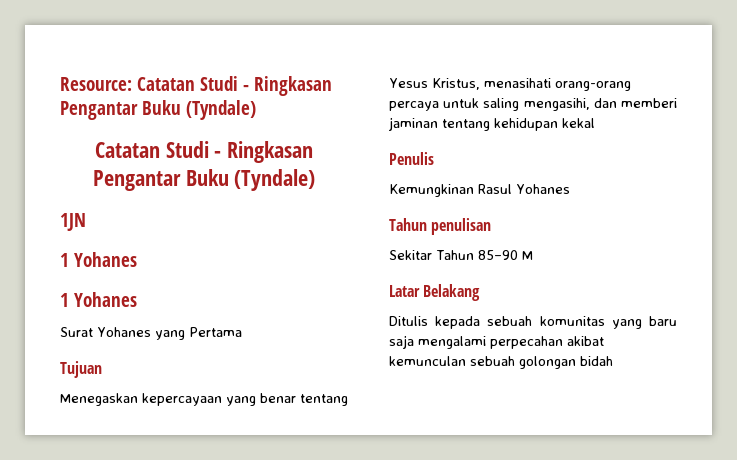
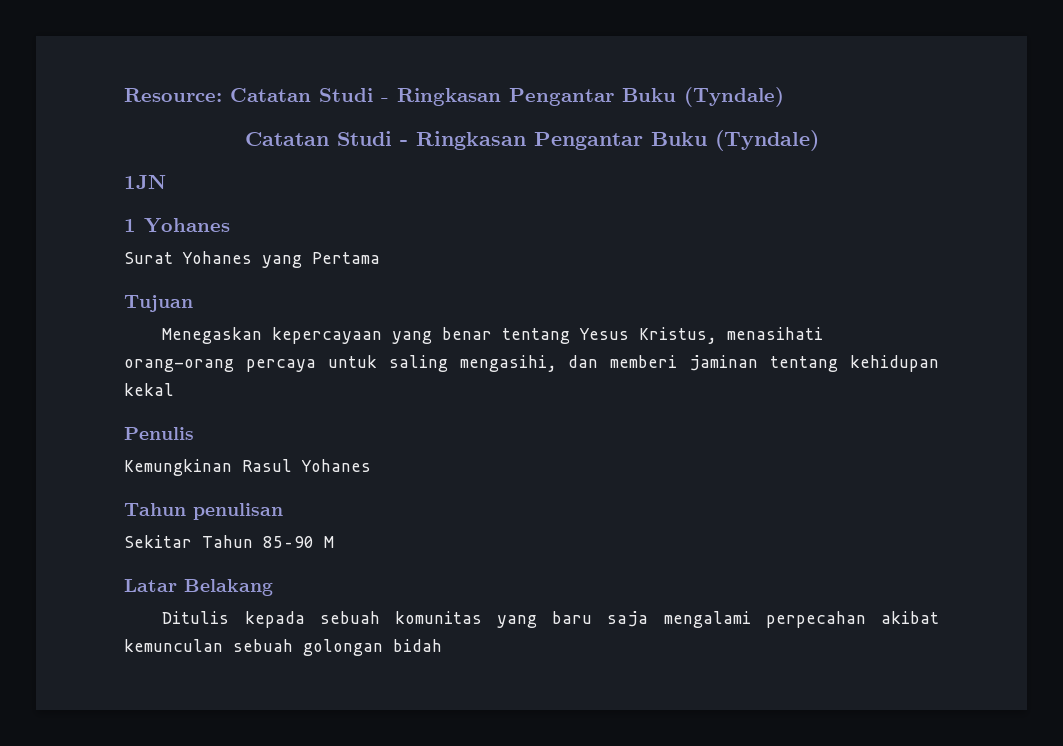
  1JN
- 1 Yohanes

